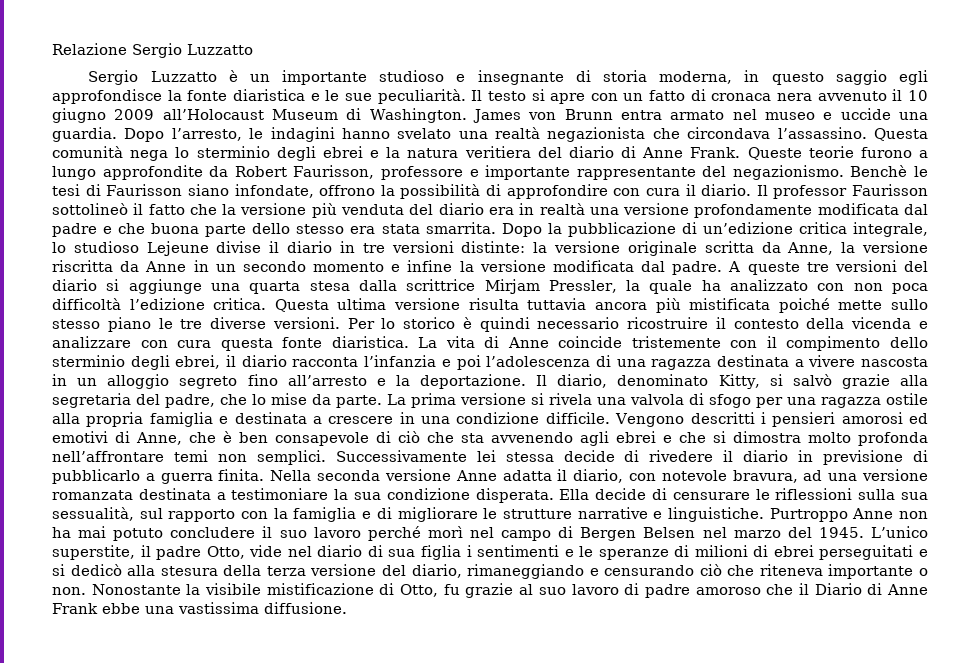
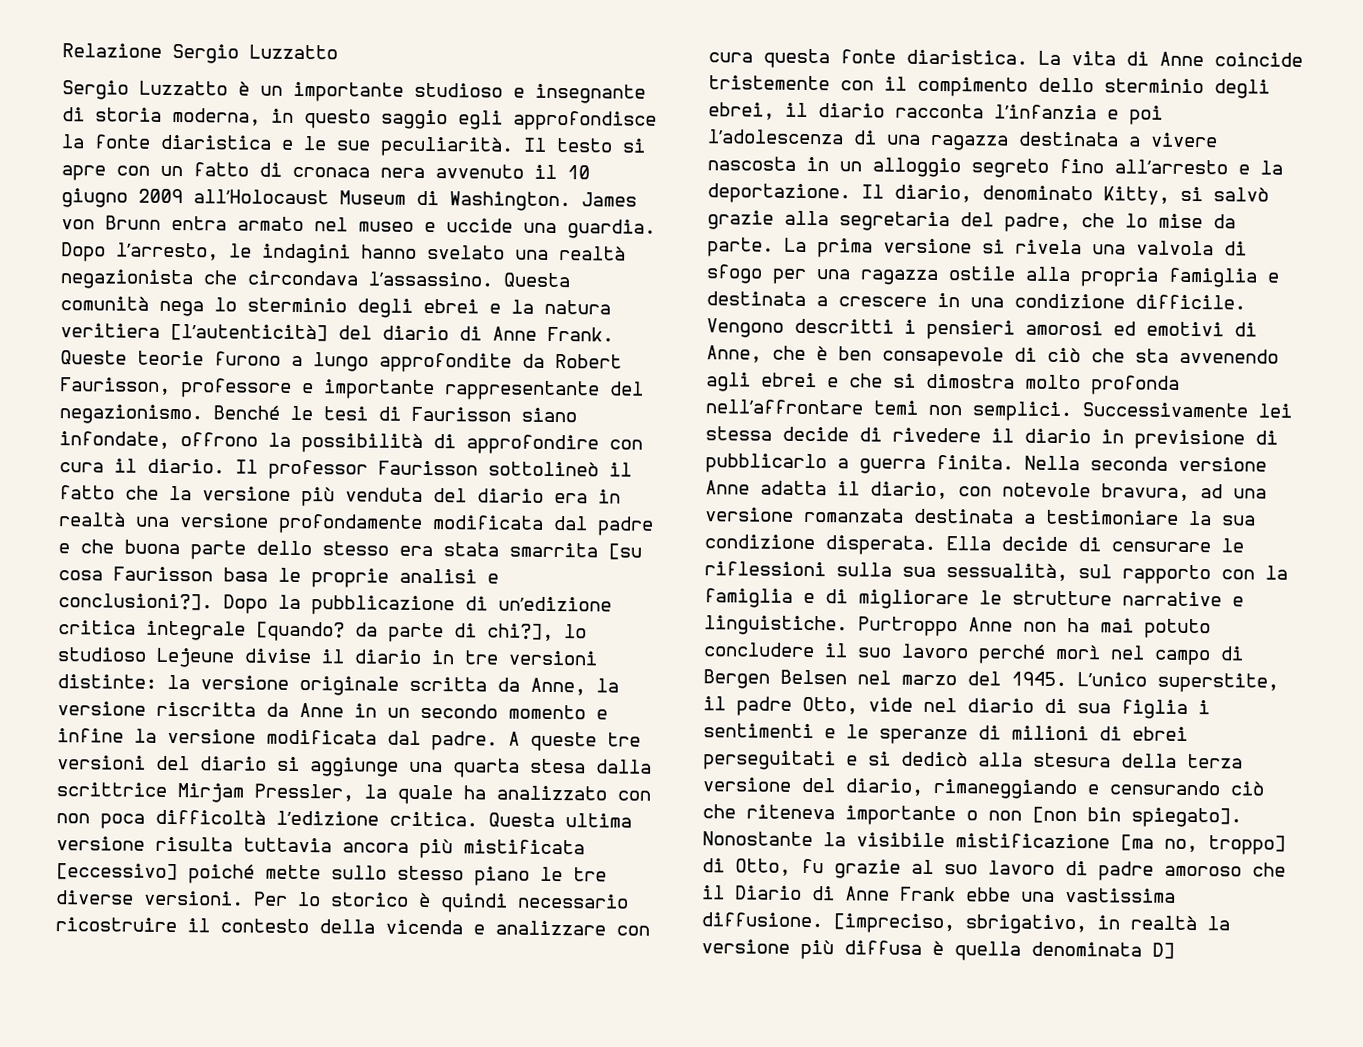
- Questa comunità nega lo sterminio degli ebrei e la natura veritiera del diario di Anne Frank.
+ Questa comunità nega lo sterminio degli ebrei e la natura veritiera [l’autenticità] del diario di Anne Frank.
- Benchè le tesi di Faurisson siano infondate, offrono la possibilità di approfondire con cura il diario.
+ Benché le tesi di Faurisson siano infondate, offrono la possibilità di approfondire con cura il diario.
- Il professor Faurisson sottolineò il fatto che la versione più venduta del diario era in realtà una versione profondamente modificata dal padre e che buona parte dello stesso era stata smarrita.
+ Il professor Faurisson sottolineò il fatto che la versione più venduta del diario era in realtà una versione profondamente modificata dal padre e che buona parte dello stesso era stata smarrita [su cosa Faurisson basa le proprie analisi e conclusioni?].
- Dopo la pubblicazione di un’edizione critica integrale, lo studioso Lejeune divise il diario in tre versioni distinte: la versione originale scritta da Anne, la versione riscritta da Anne in un secondo momento e infine la versione modificata dal padre.
+ Dopo la pubblicazione di un’edizione critica integrale [quando? da parte di chi?], lo studioso Lejeune divise il diario in tre versioni distinte: la versione originale scritta da Anne, la versione riscritta da Anne in un secondo momento e infine la versione modificata dal padre.
- Questa ultima versione risulta tuttavia ancora più mistificata poiché mette sullo stesso piano le tre diverse versioni.
+ Questa ultima versione risulta tuttavia ancora più mistificata [eccessivo] poiché mette sullo stesso piano le tre diverse versioni.
- L’unico superstite, il padre Otto, vide nel diario di sua figlia i sentimenti e le speranze di milioni di ebrei perseguitati e si dedicò alla stesura della terza versione del diario, rimaneggiando e censurando ciò che riteneva importante o non.
+ L’unico superstite, il padre Otto, vide nel diario di sua figlia i sentimenti e le speranze di milioni di ebrei perseguitati e si dedicò alla stesura della terza versione del diario, rimaneggiando e censurando ciò che riteneva importante o non [non bin spiegato].
- Nonostante la visibile mistificazione di Otto, fu grazie al suo lavoro di padre amoroso che il Diario di Anne Frank ebbe una vastissima diffusione.
+ Nonostante la visibile mistificazione [ma no, troppo] di Otto, fu grazie al suo lavoro di padre amoroso che il Diario di Anne Frank ebbe una vastissima diffusione.
+ [impreciso, sbrigativo, in realtà la versione più diffusa è quella denominata D]

